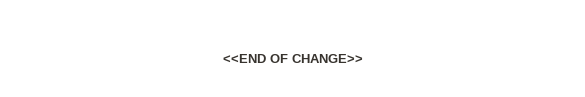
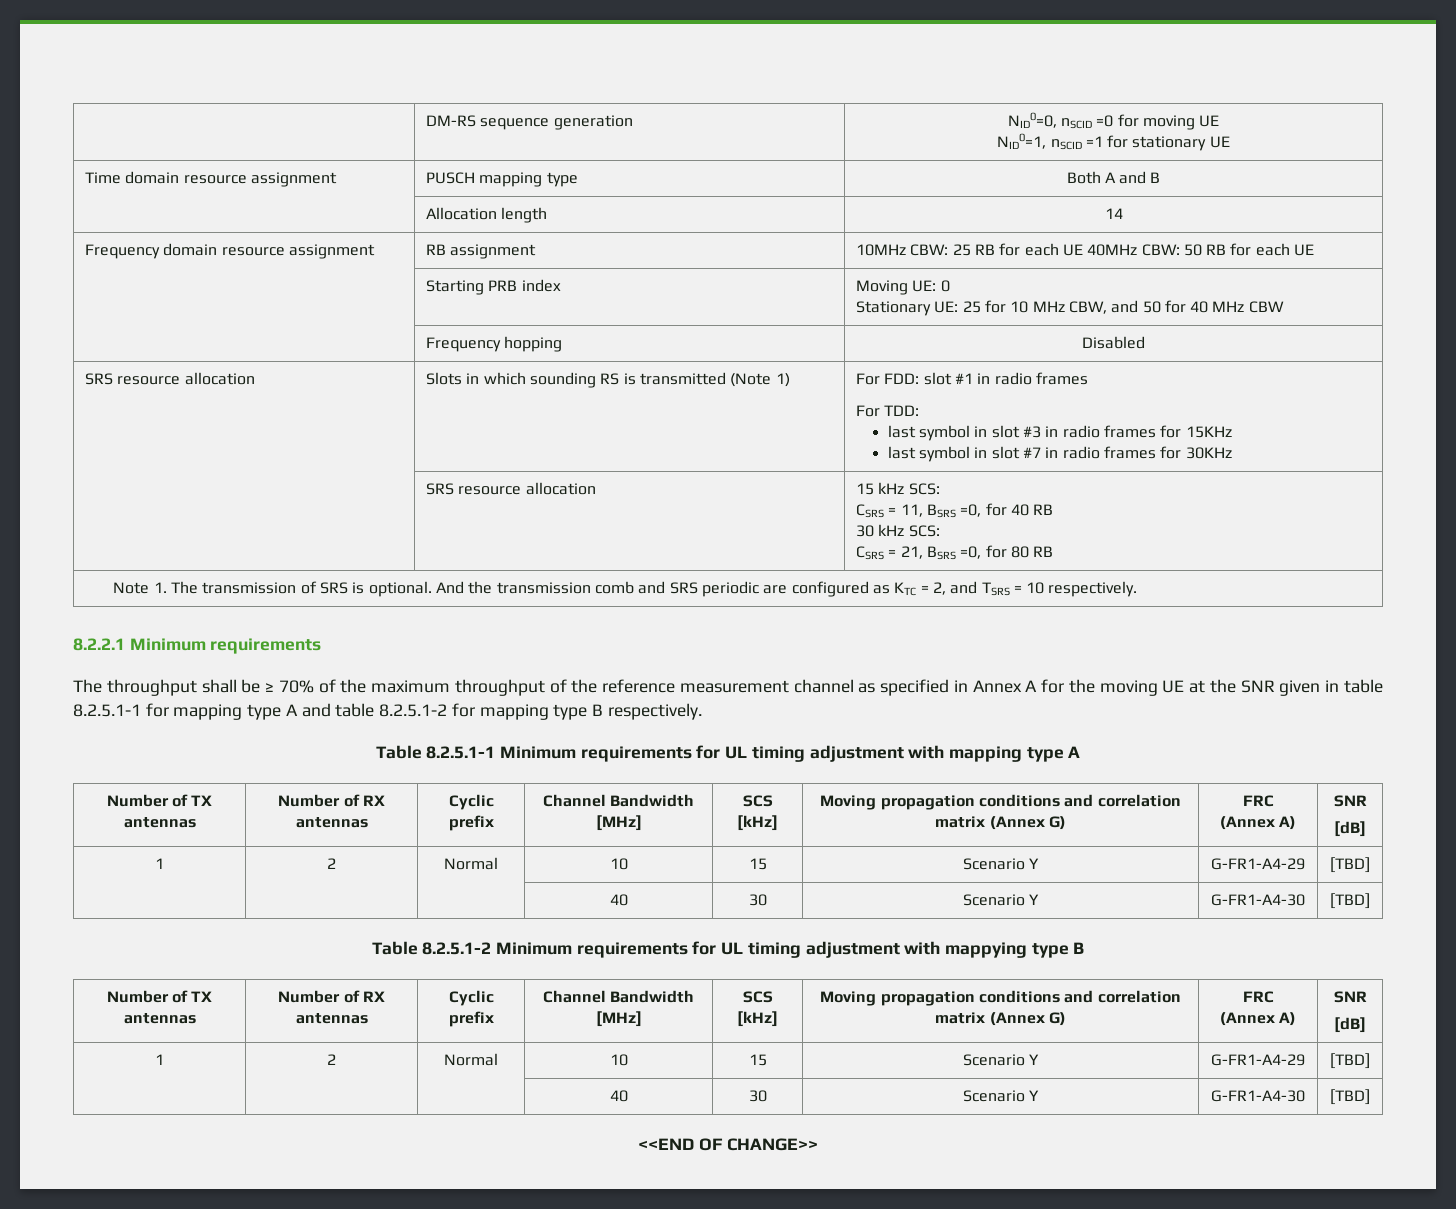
+ | DM-RS sequence generation | NID0=0, nSCID =0 for moving UE
+ NID0=1, nSCID =1 for stationary UE
+ Time domain resource assignment | PUSCH mapping type | Both A and B
+ | Allocation length | 14
+ Frequency domain resource assignment | RB assignment | 10MHz CBW: 25 RB for each UE 40MHz CBW: 50 RB for each UE
+ | Starting PRB index | Moving UE: 0
+ Stationary UE: 25 for 10 MHz CBW, and 50 for 40 MHz CBW
+ | Frequency hopping | Disabled
+ SRS resource allocation | Slots in which sounding RS is transmitted (Note 1) | For FDD: slot #1 in radio frames
+ For TDD:
+ last symbol in slot #3 in radio frames for 15KHz
+ last symbol in slot #7 in radio frames for 30KHz
+ | SRS resource allocation | 15 kHz SCS:
+ CSRS = 11, BSRS =0, for 40 RB
+ 30 kHz SCS:
+ CSRS = 21, BSRS =0, for 80 RB
+ Note 1. The transmission of SRS is optional. And the transmission comb and SRS periodic are configured as KTC = 2, and TSRS = 10 respectively.
+ 8.2.2.1 Minimum requirements
+ The throughput shall be ≥ 70% of the maximum throughput of the reference measurement channel as specified in Annex A for the moving UE at the SNR given in table 8.2.5.1-1 for mapping type A and table 8.2.5.1-2 for mapping type B respectively.
+ Table 8.2.5.1-1 Minimum requirements for UL timing adjustment with mapping type A
+ Number of TX antennas | Number of RX antennas | Cyclic prefix | Channel Bandwidth [MHz] | SCS [kHz] | Moving propagation conditions and correlation matrix (Annex G) | FRC
+ (Annex A) | SNR
+ [dB]
+ 1 | 2 | Normal | 10 | 15 | Scenario Y | G-FR1-A4-29 | [TBD]
+ | | | 40 | 30 | Scenario Y | G-FR1-A4-30 | [TBD]
+ Table 8.2.5.1-2 Minimum requirements for UL timing adjustment with mappying type B
+ Number of TX antennas | Number of RX antennas | Cyclic prefix | Channel Bandwidth [MHz] | SCS [kHz] | Moving propagation conditions and correlation matrix (Annex G) | FRC
+ (Annex A) | SNR
+ [dB]
+ 1 | 2 | Normal | 10 | 15 | Scenario Y | G-FR1-A4-29 | [TBD]
+ | | | 40 | 30 | Scenario Y | G-FR1-A4-30 | [TBD]

